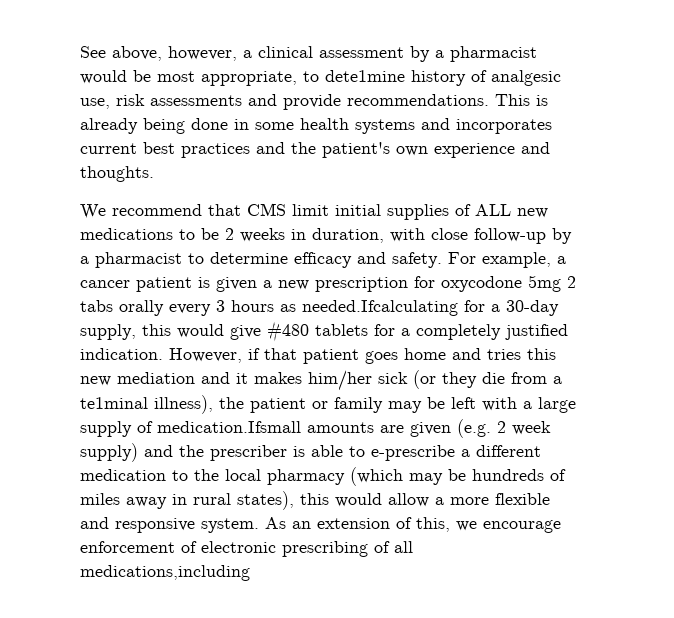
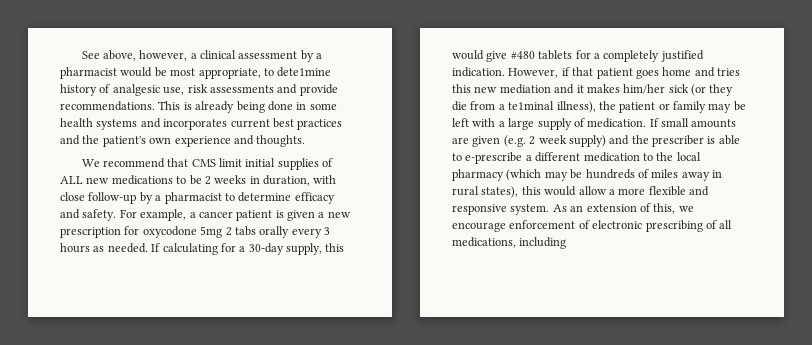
- For example, a cancer patient is given a new prescription for oxycodone 5mg 2 tabs orally every 3 hours as needed.Ifcalculating for a 30-day supply, this would give #480 tablets for a completely justified indication.
+ For example, a cancer patient is given a new prescription for oxycodone 5mg 2 tabs orally every 3 hours as needed. If calculating for a 30-day supply, this would give #480 tablets for a completely justified indication.
- However, if that patient goes home and tries this new mediation and it makes him/her sick (or they die from a te1minal illness), the patient or family may be left with a large supply of medication.Ifsmall amounts are given (e.g. 2 week supply) and the prescriber is able to e-prescribe a different medication to the local pharmacy (which may be hundreds of miles away in rural states), this would allow a more flexible and responsive system.
+ However, if that patient goes home and tries this new mediation and it makes him/her sick (or they die from a te1minal illness), the patient or family may be left with a large supply of medication. If small amounts are given (e.g. 2 week supply) and the prescriber is able to e-prescribe a different medication to the local pharmacy (which may be hundreds of miles away in rural states), this would allow a more flexible and responsive system.
- As an extension of this, we encourage enforcement of electronic prescribing of all medications,including
+ As an extension of this, we encourage enforcement of electronic prescribing of all medications, including

